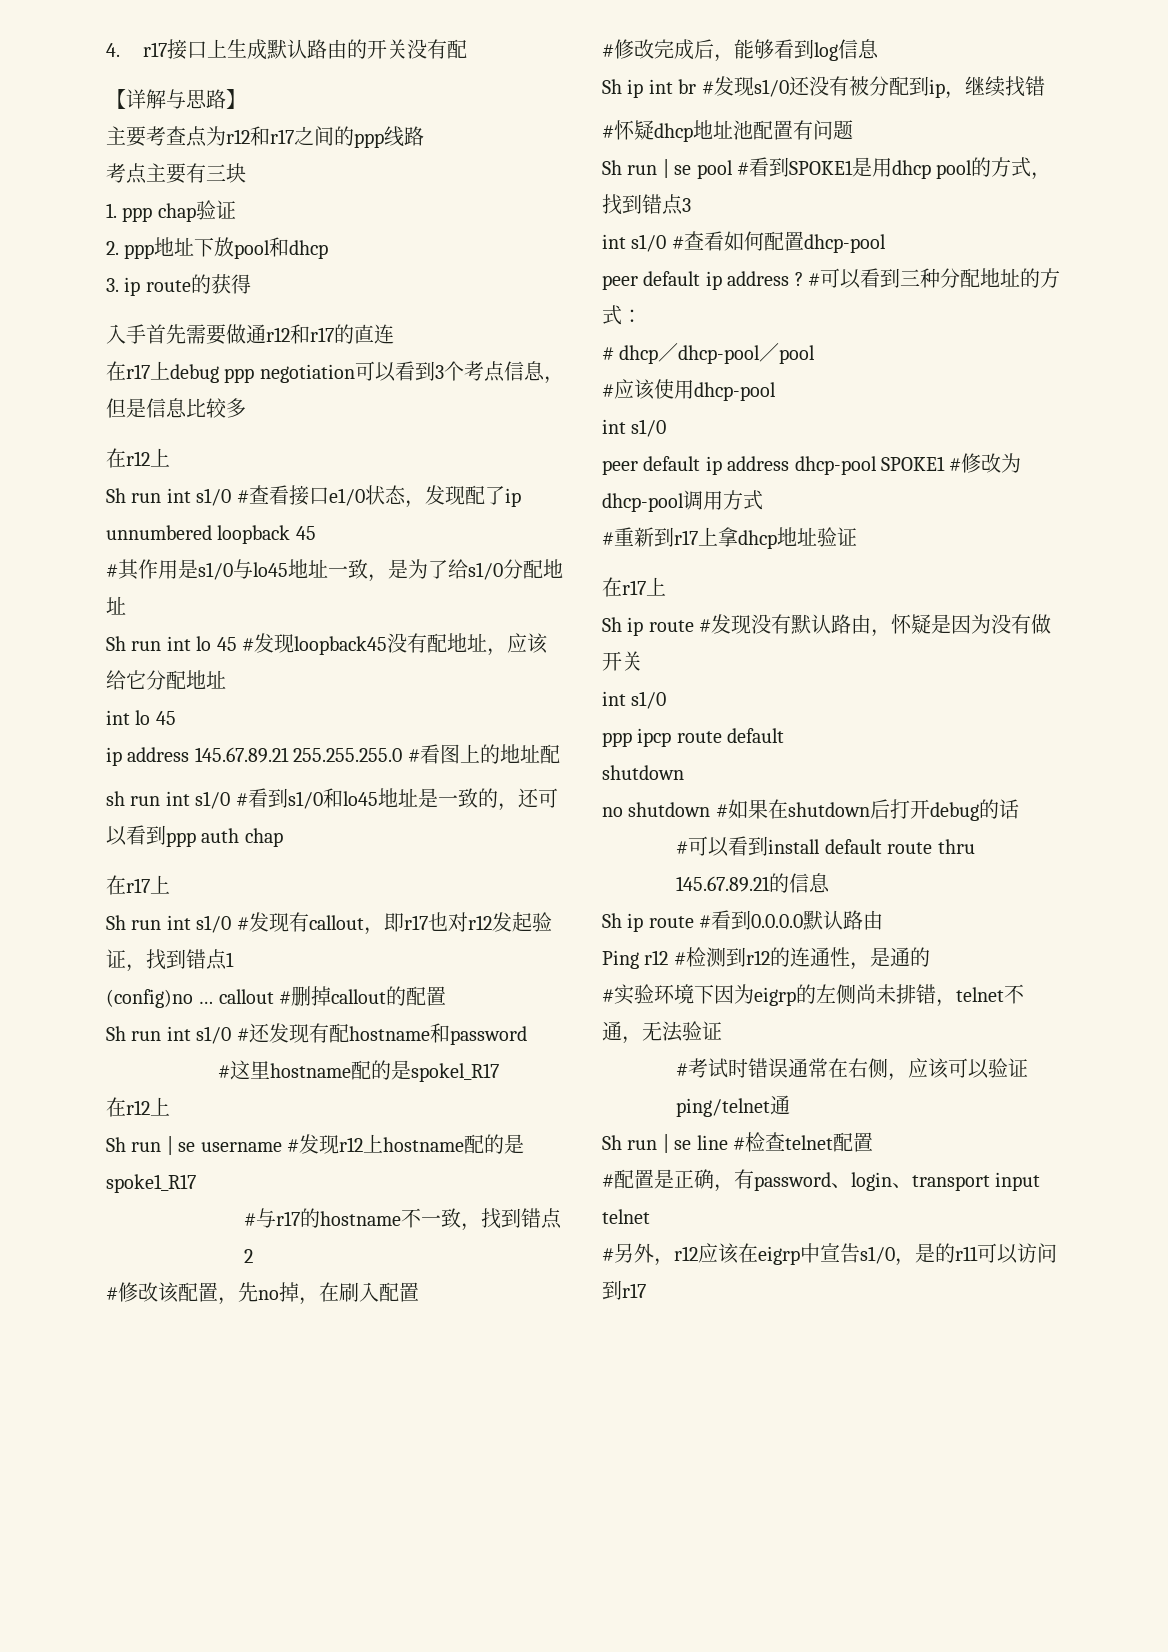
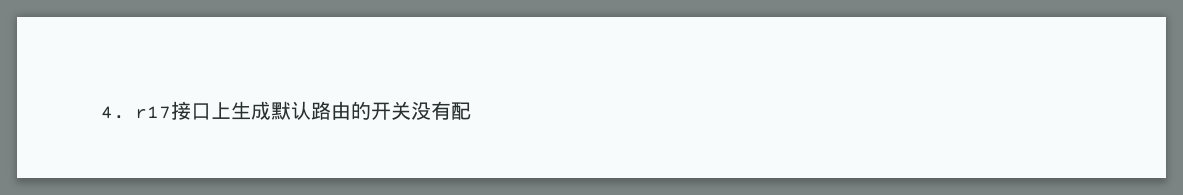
- 【详解与思路】
- 主要考查点为r12和r17之间的ppp线路
- 考点主要有三块
- 1. ppp chap验证
- 2. ppp地址下放pool和dhcp
- 3. ip route的获得
- 入手首先需要做通r12和r17的直连
- 在r17上debug ppp negotiation可以看到3个考点信息，但是信息比较多
- 在r12上
- Sh run int s1/0 #查看接口e1/0状态，发现配了ip unnumbered loopback 45
- #其作用是s1/0与lo45地址一致，是为了给s1/0分配地址
- Sh run int lo 45 #发现loopback45没有配地址，应该给它分配地址
- int lo 45
- ip address 145.67.89.21 255.255.255.0 #看图上的地址配
- sh run int s1/0 #看到s1/0和lo45地址是一致的，还可以看到ppp auth chap
- 在r17上
- Sh run int s1/0 #发现有callout，即r17也对r12发起验证，找到错点1
- (config)no … callout #删掉callout的配置
- Sh run int s1/0 #还发现有配hostname和password
- #这里hostname配的是spokel_R17
- 在r12上
- Sh run | se username #发现r12上hostname配的是spoke1_R17
- #与r17的hostname不一致，找到错点2
- #修改该配置，先no掉，在刷入配置
- #修改完成后，能够看到log信息
- Sh ip int br #发现s1/0还没有被分配到ip，继续找错
- #怀疑dhcp地址池配置有问题
- Sh run | se pool #看到SPOKE1是用dhcp pool的方式，找到错点3
- int s1/0 #查看如何配置dhcp-pool
- peer default ip address ? #可以看到三种分配地址的方式：
- # dhcp／dhcp-pool／pool
- #应该使用dhcp-pool
- int s1/0
- peer default ip address dhcp-pool SPOKE1 #修改为dhcp-pool调用方式
- #重新到r17上拿dhcp地址验证
- 在r17上
- Sh ip route #发现没有默认路由，怀疑是因为没有做开关
- int s1/0
- ppp ipcp route default
- shutdown
- no shutdown #如果在shutdown后打开debug的话
- #可以看到install default route thru 145.67.89.21的信息
- Sh ip route #看到0.0.0.0默认路由
- Ping r12 #检测到r12的连通性，是通的
- #实验环境下因为eigrp的左侧尚未排错，telnet不通，无法验证
- #考试时错误通常在右侧，应该可以验证ping/telnet通
- Sh run | se line #检查telnet配置
- #配置是正确，有password、login、transport input telnet
- #另外，r12应该在eigrp中宣告s1/0，是的r11可以访问到r17

